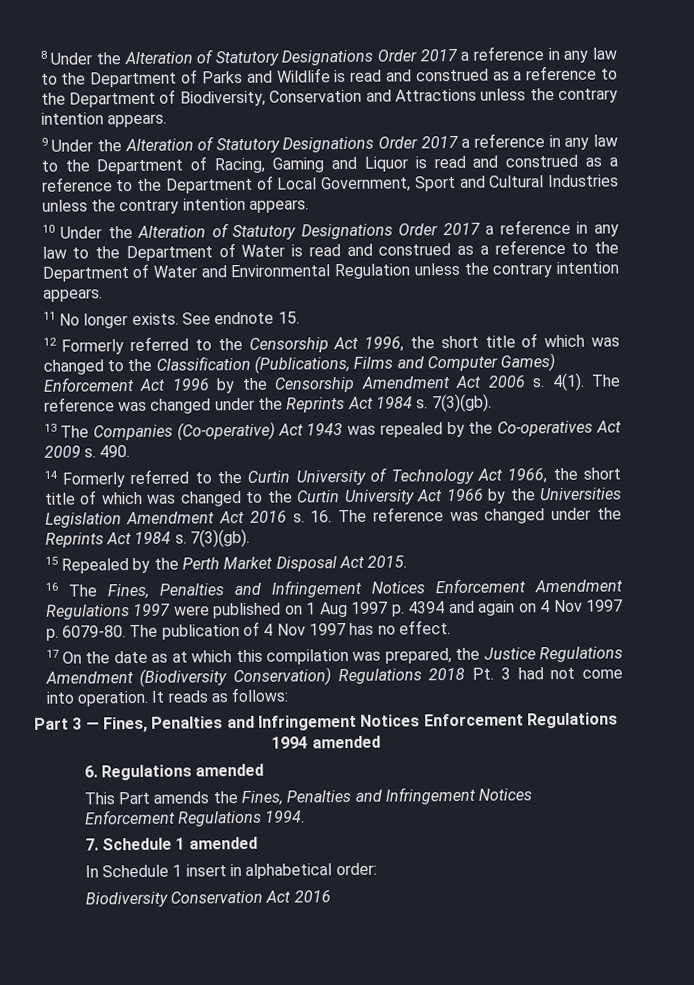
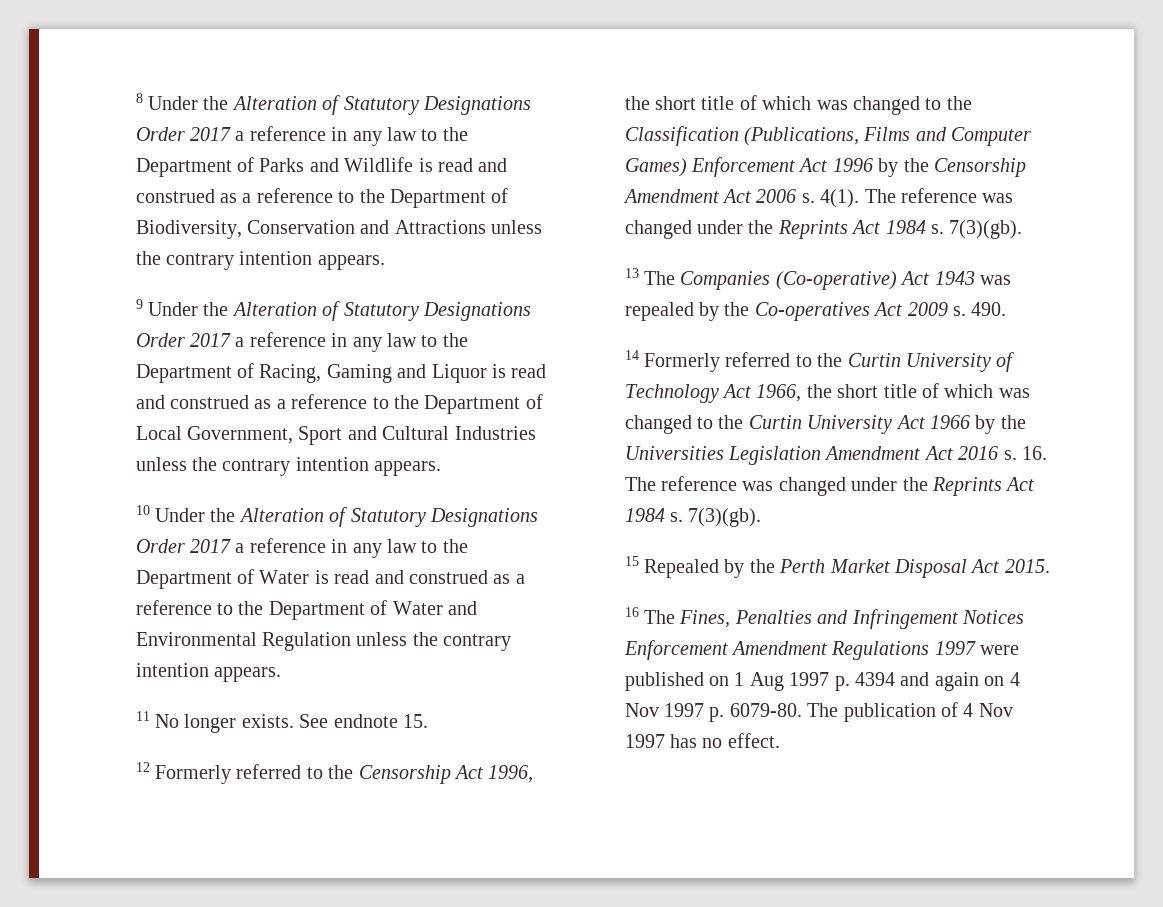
- 17 On the date as at which this compilation was prepared, the Justice Regulations Amendment (Biodiversity Conservation) Regulations 2018 Pt. 3 had not come into operation. It reads as follows:
- Part 3 — Fines, Penalties and Infringement Notices Enforcement Regulations 1994 amended
- 6. Regulations amended
- This Part amends the Fines, Penalties and Infringement Notices Enforcement Regulations 1994.
- 7. Schedule 1 amended
- In Schedule 1 insert in alphabetical order:
- Biodiversity Conservation Act 2016

